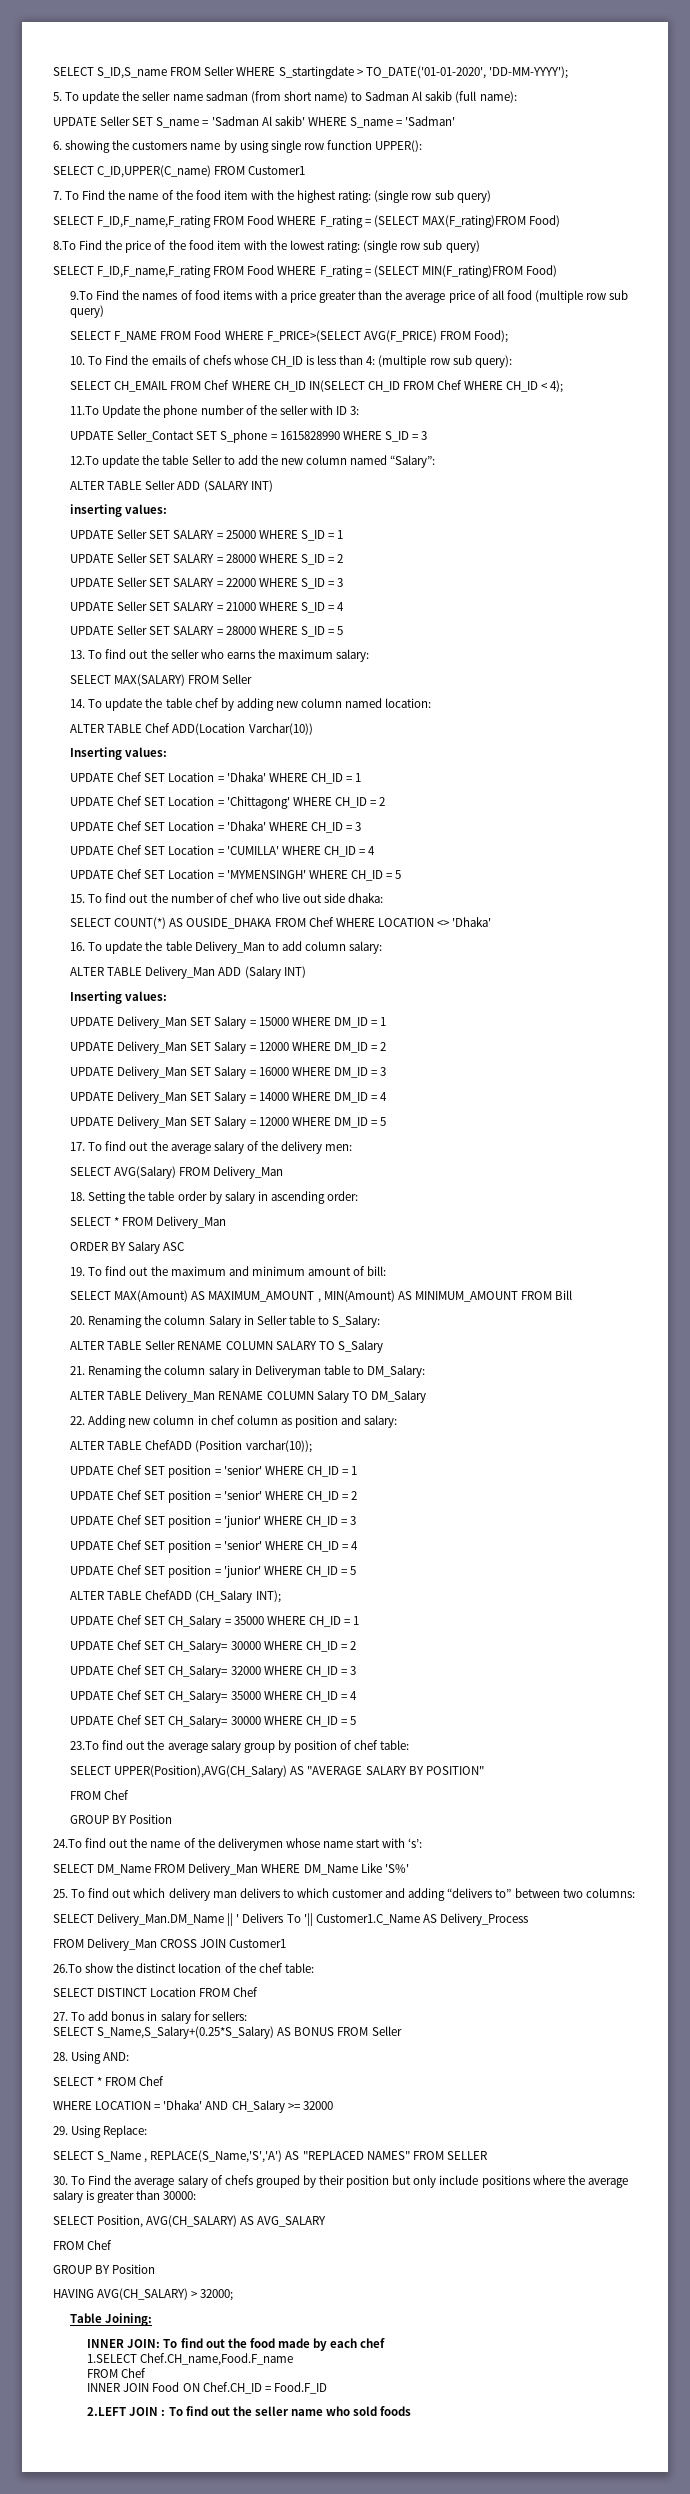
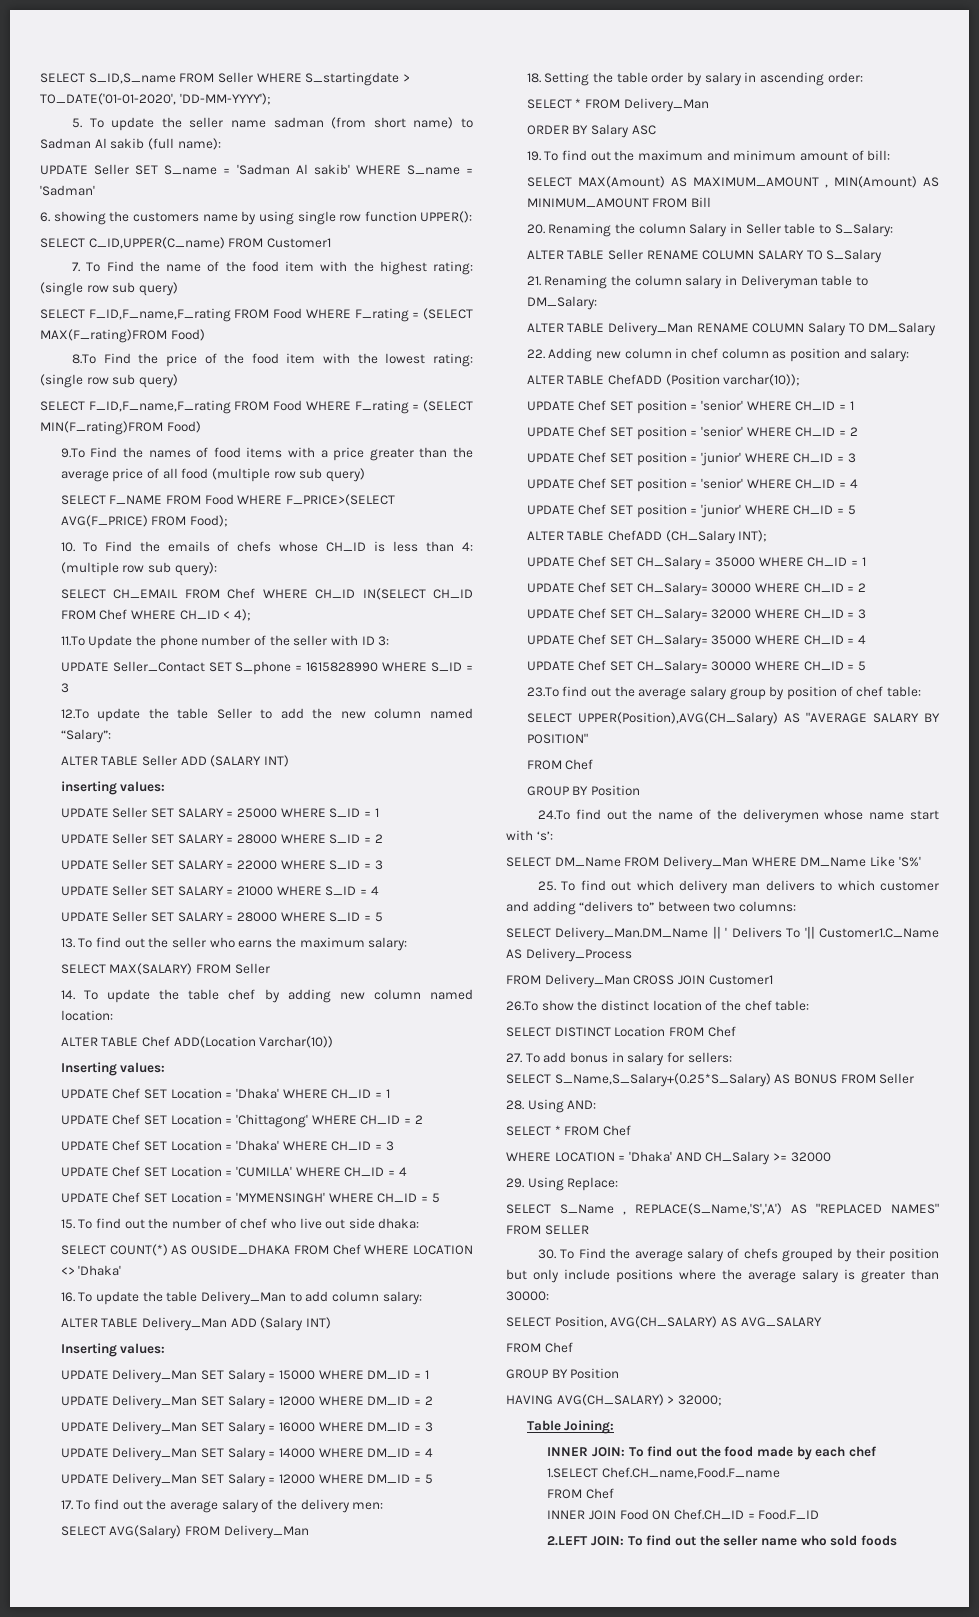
- 2.LEFT JOIN : To find out the seller name who sold foods
+ 2.LEFT JOIN: To find out the seller name who sold foods

